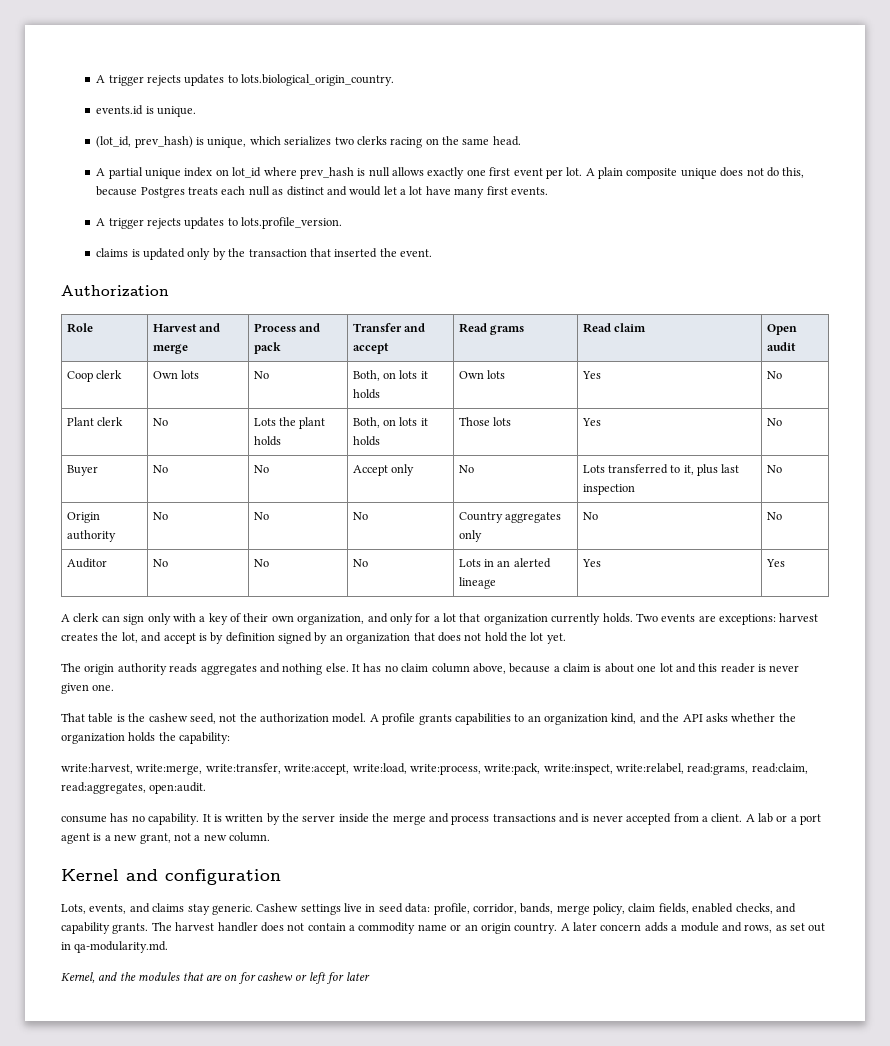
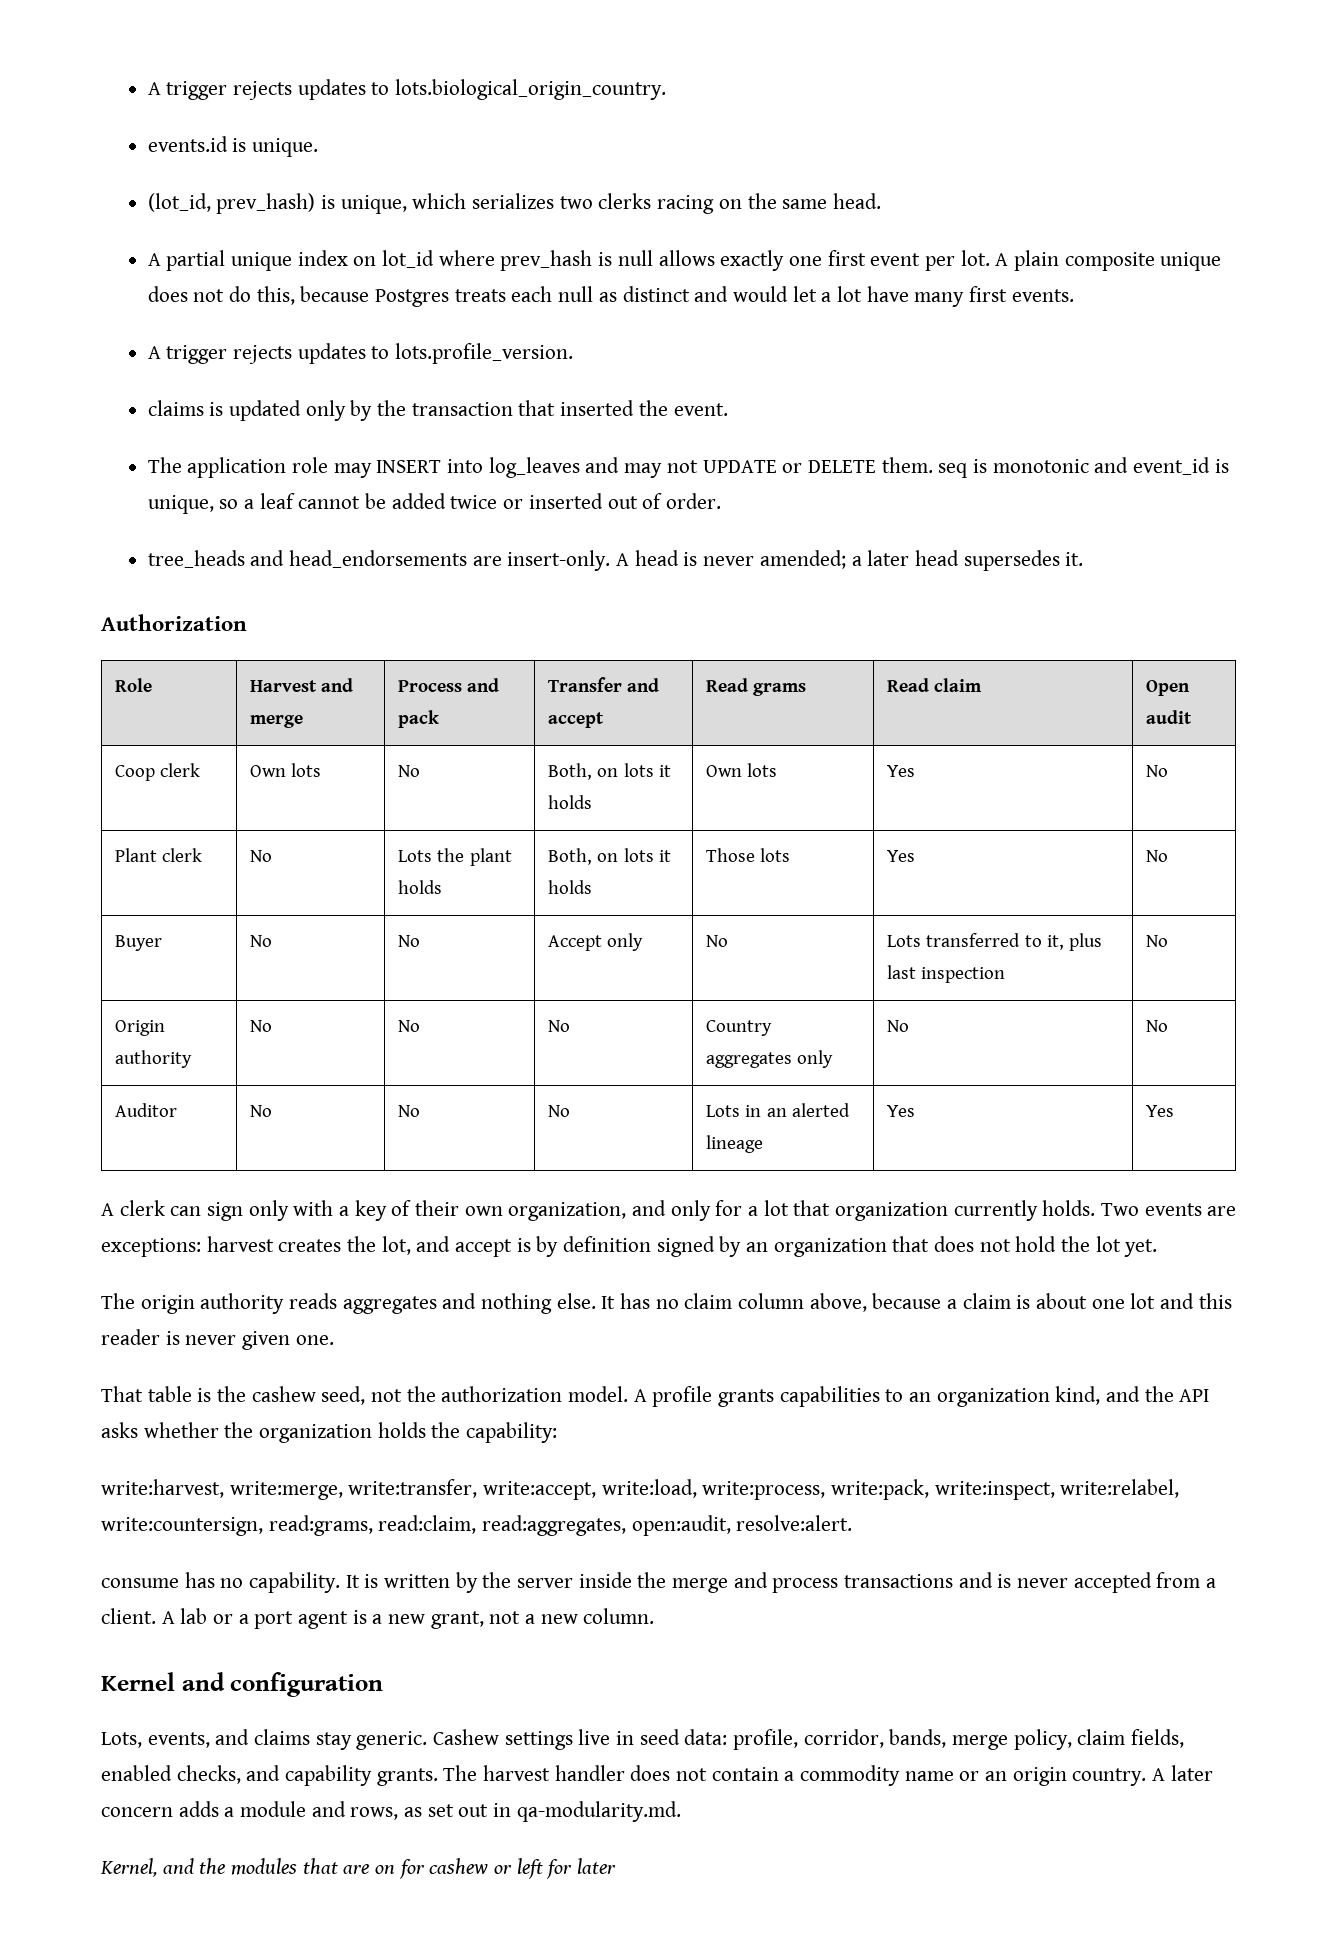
+ The application role may INSERT into log_leaves and may not UPDATE or DELETE them. seq is monotonic and event_id is unique, so a leaf cannot be added twice or inserted out of order.
+ tree_heads and head_endorsements are insert-only. A head is never amended; a later head supersedes it.
- write:harvest, write:merge, write:transfer, write:accept, write:load, write:process, write:pack, write:inspect, write:relabel, read:grams, read:claim, read:aggregates, open:audit.
+ write:harvest, write:merge, write:transfer, write:accept, write:load, write:process, write:pack, write:inspect, write:relabel, write:countersign, read:grams, read:claim, read:aggregates, open:audit, resolve:alert.

